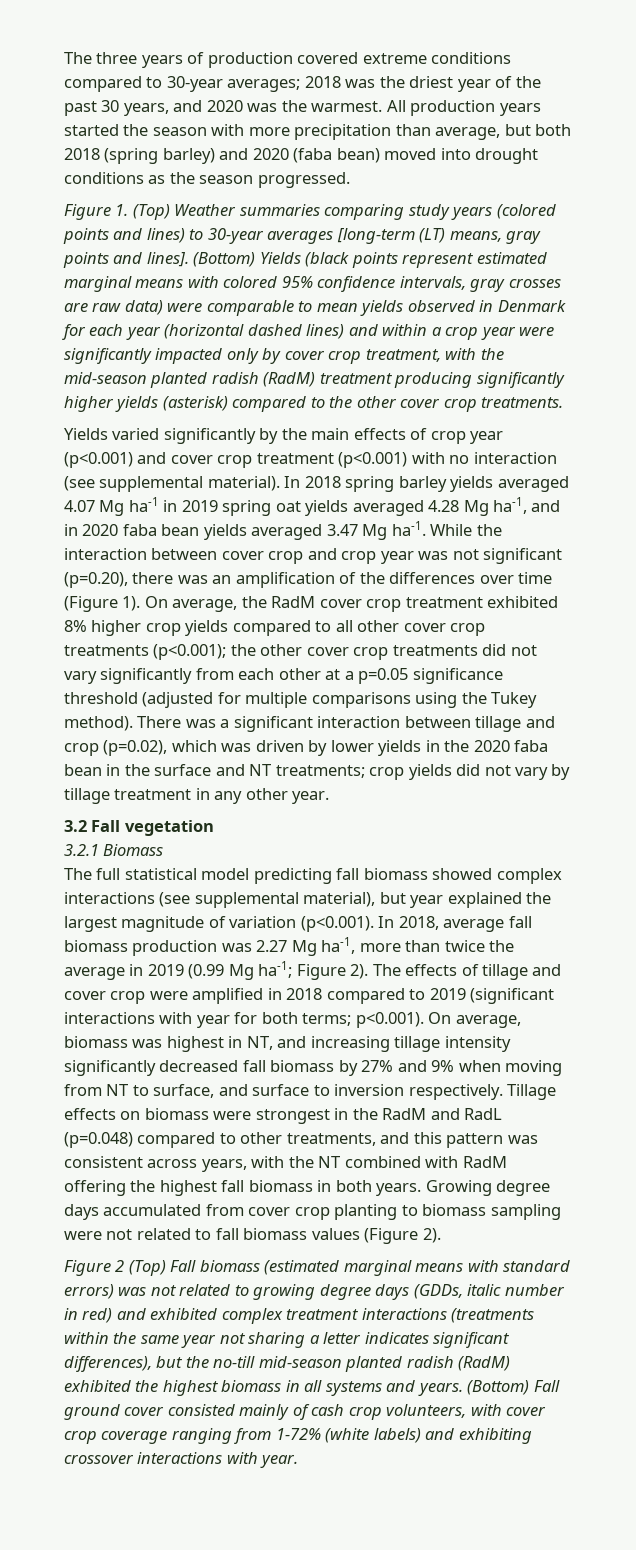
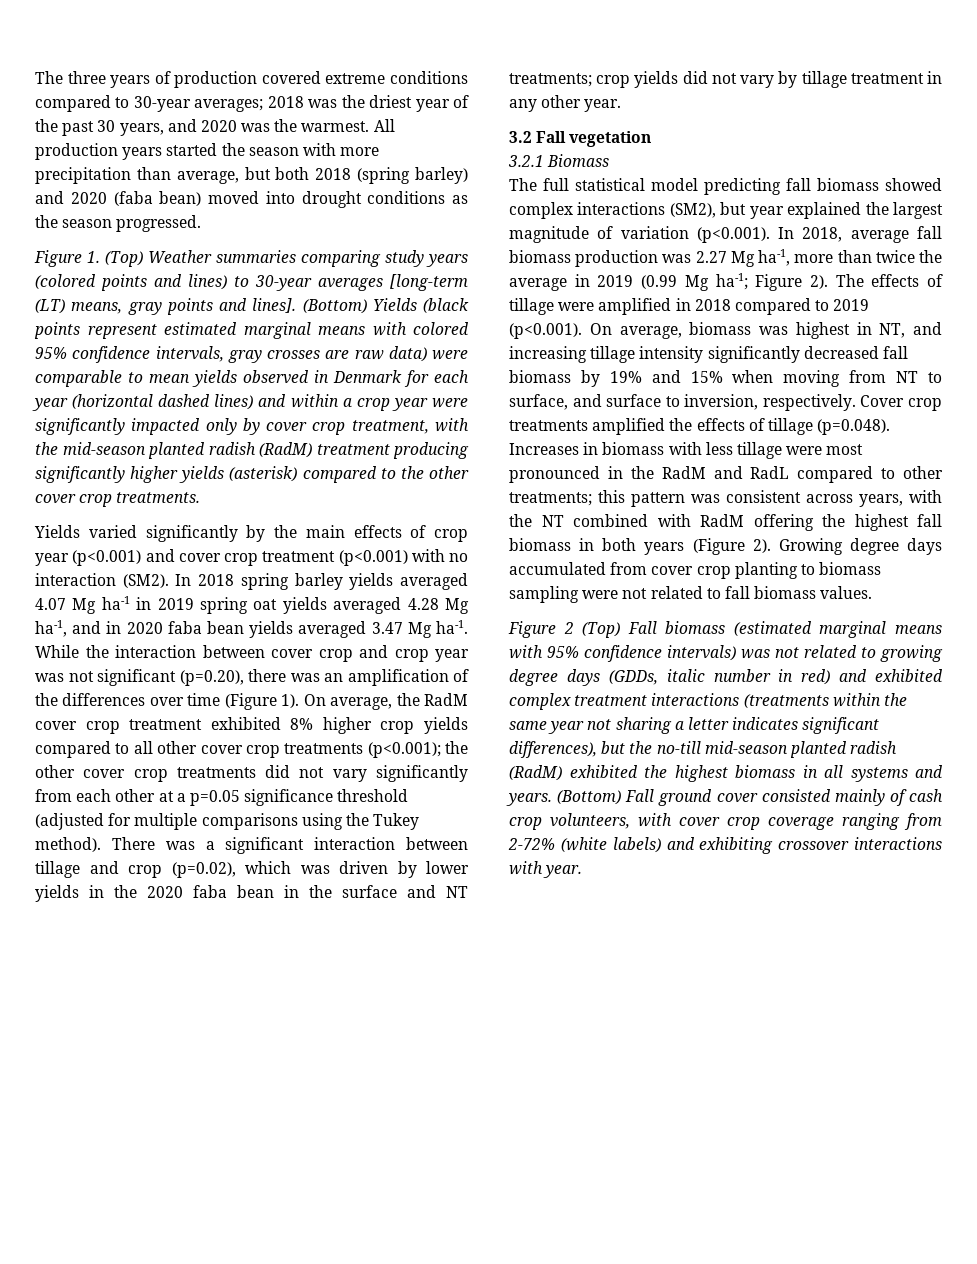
- Yields varied significantly by the main effects of crop year (p<0.001) and cover crop treatment (p<0.001) with no interaction (see supplemental material).
+ Yields varied significantly by the main effects of crop year (p<0.001) and cover crop treatment (p<0.001) with no interaction (SM2).
- The full statistical model predicting fall biomass showed complex interactions (see supplemental material), but year explained the largest magnitude of variation (p<0.001). In 2018, average fall biomass production was 2.27 Mg ha-1, more than twice the average in 2019 (0.99 Mg ha-1; Figure 2).
+ The full statistical model predicting fall biomass showed complex interactions (SM2), but year explained the largest magnitude of variation (p<0.001). In 2018, average fall biomass production was 2.27 Mg ha-1, more than twice the average in 2019 (0.99 Mg ha-1; Figure 2).
- The effects of tillage and cover crop were amplified in 2018 compared to 2019 (significant interactions with year for both terms; p<0.001). On average, biomass was highest in NT, and increasing tillage intensity significantly decreased fall biomass by 27% and 9% when moving from NT to surface, and surface to inversion respectively. Tillage effects on biomass were strongest in the RadM and RadL (p=0.048) compared to other treatments, and this pattern was consistent across years, with the NT combined with RadM offering the highest fall biomass in both years.
+ The effects of tillage were amplified in 2018 compared to 2019 (p<0.001). On average, biomass was highest in NT, and increasing tillage intensity significantly decreased fall biomass by 19% and 15% when moving from NT to surface, and surface to inversion, respectively. Cover crop treatments amplified the effects of tillage (p=0.048). Increases in biomass with less tillage were most pronounced in the RadM and RadL compared to other treatments; this pattern was consistent across years, with the NT combined with RadM offering the highest fall biomass in both years (Figure 2).
- Growing degree days accumulated from cover crop planting to biomass sampling were not related to fall biomass values (Figure 2).
+ Growing degree days accumulated from cover crop planting to biomass sampling were not related to fall biomass values.
- Figure 2 (Top) Fall biomass (estimated marginal means with standard errors) was not related to growing degree days (GDDs, italic number in red) and exhibited complex treatment interactions (treatments within the same year not sharing a letter indicates significant differences), but the no-till mid-season planted radish (RadM) exhibited the highest biomass in all systems and years.
+ Figure 2 (Top) Fall biomass (estimated marginal means with 95% confidence intervals) was not related to growing degree days (GDDs, italic number in red) and exhibited complex treatment interactions (treatments within the same year not sharing a letter indicates significant differences), but the no-till mid-season planted radish (RadM) exhibited the highest biomass in all systems and years.
- (Bottom) Fall ground cover consisted mainly of cash crop volunteers, with cover crop coverage ranging from 1-72% (white labels) and exhibiting crossover interactions with year.
+ (Bottom) Fall ground cover consisted mainly of cash crop volunteers, with cover crop coverage ranging from 2-72% (white labels) and exhibiting crossover interactions with year.

